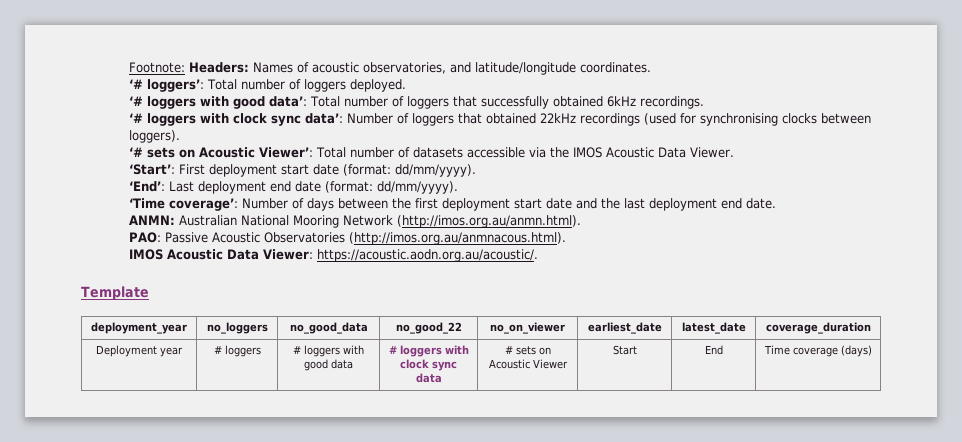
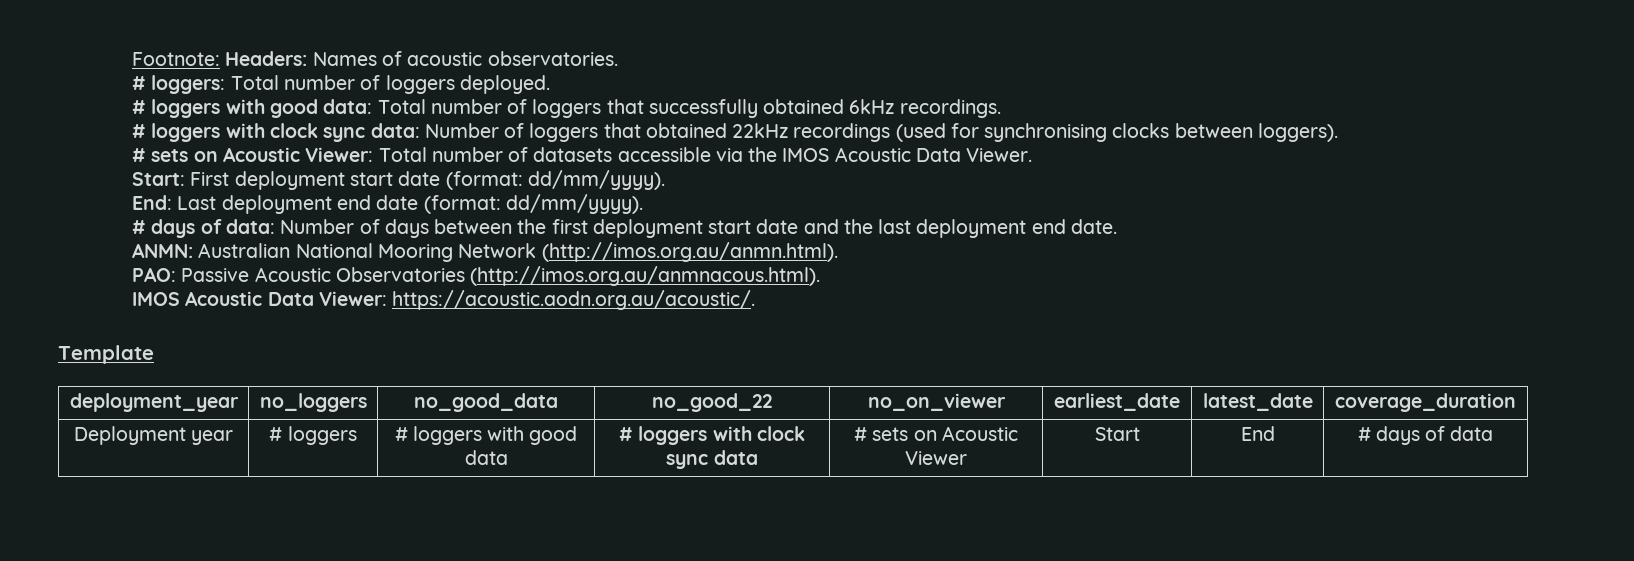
- Footnote: Headers: Names of acoustic observatories, and latitude/longitude coordinates.
- ‘# loggers’: Total number of loggers deployed.
+ Footnote: Headers: Names of acoustic observatories.
+ # loggers: Total number of loggers deployed.
- ‘# loggers with good data’: Total number of loggers that successfully obtained 6kHz recordings.
+ # loggers with good data: Total number of loggers that successfully obtained 6kHz recordings.
- ‘# loggers with clock sync data’: Number of loggers that obtained 22kHz recordings (used for synchronising clocks between loggers).
+ # loggers with clock sync data: Number of loggers that obtained 22kHz recordings (used for synchronising clocks between loggers).
- ‘# sets on Acoustic Viewer’: Total number of datasets accessible via the IMOS Acoustic Data Viewer.
+ # sets on Acoustic Viewer: Total number of datasets accessible via the IMOS Acoustic Data Viewer.
- ‘Start’: First deployment start date (format: dd/mm/yyyy).
+ Start: First deployment start date (format: dd/mm/yyyy).
- ‘End’: Last deployment end date (format: dd/mm/yyyy).
+ End: Last deployment end date (format: dd/mm/yyyy).
- ‘Time coverage’: Number of days between the first deployment start date and the last deployment end date.
+ # days of data: Number of days between the first deployment start date and the last deployment end date.
- Deployment year | # loggers | # loggers with good data | # loggers with clock sync data | # sets on Acoustic Viewer | Start | End | Time coverage (days)
+ Deployment year | # loggers | # loggers with good data | # loggers with clock sync data | # sets on Acoustic Viewer | Start | End | # days of data

